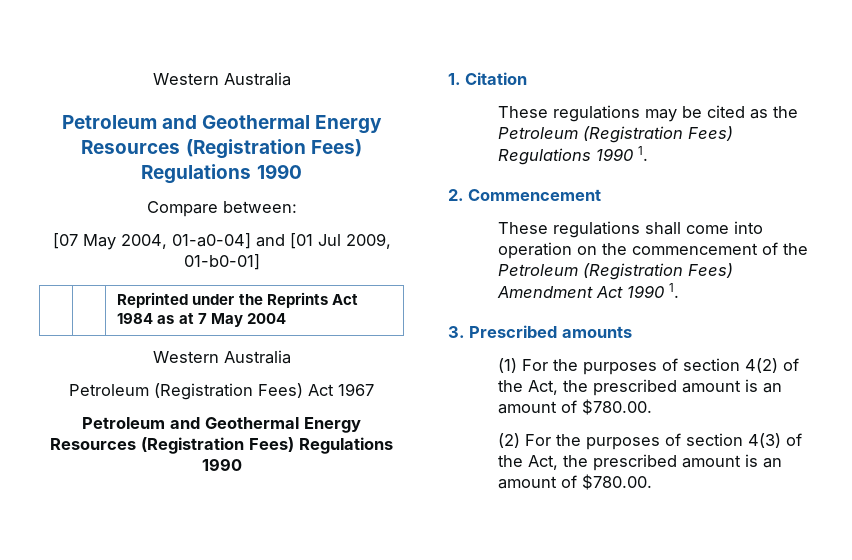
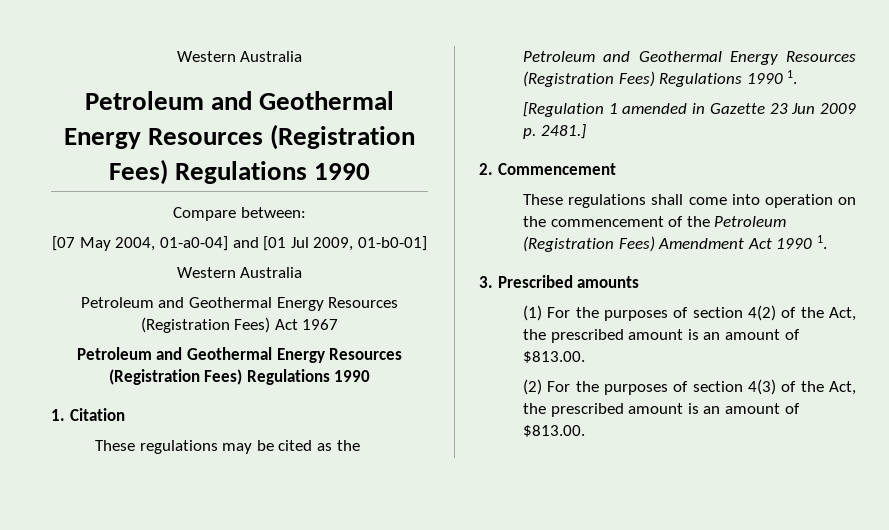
  [07 May 2004, 01-a0-04] and [01 Jul 2009, 01-b0-01]
- | | Reprinted under the Reprints Act 1984 as at 7 May 2004
  Western Australia
- Petroleum (Registration Fees) Act 1967
+ Petroleum and Geothermal Energy Resources (Registration Fees) Act 1967
- These regulations may be cited as the Petroleum (Registration Fees) Regulations 1990 1.
+ These regulations may be cited as the Petroleum and Geothermal Energy Resources (Registration Fees) Regulations 1990 1.
+ [Regulation 1 amended in Gazette 23 Jun 2009 p. 2481.]
- (1) For the purposes of section 4(2) of the Act, the prescribed amount is an amount of $780.00.
+ (1) For the purposes of section 4(2) of the Act, the prescribed amount is an amount of $813.00.
- (2) For the purposes of section 4(3) of the Act, the prescribed amount is an amount of $780.00.
+ (2) For the purposes of section 4(3) of the Act, the prescribed amount is an amount of $813.00.

